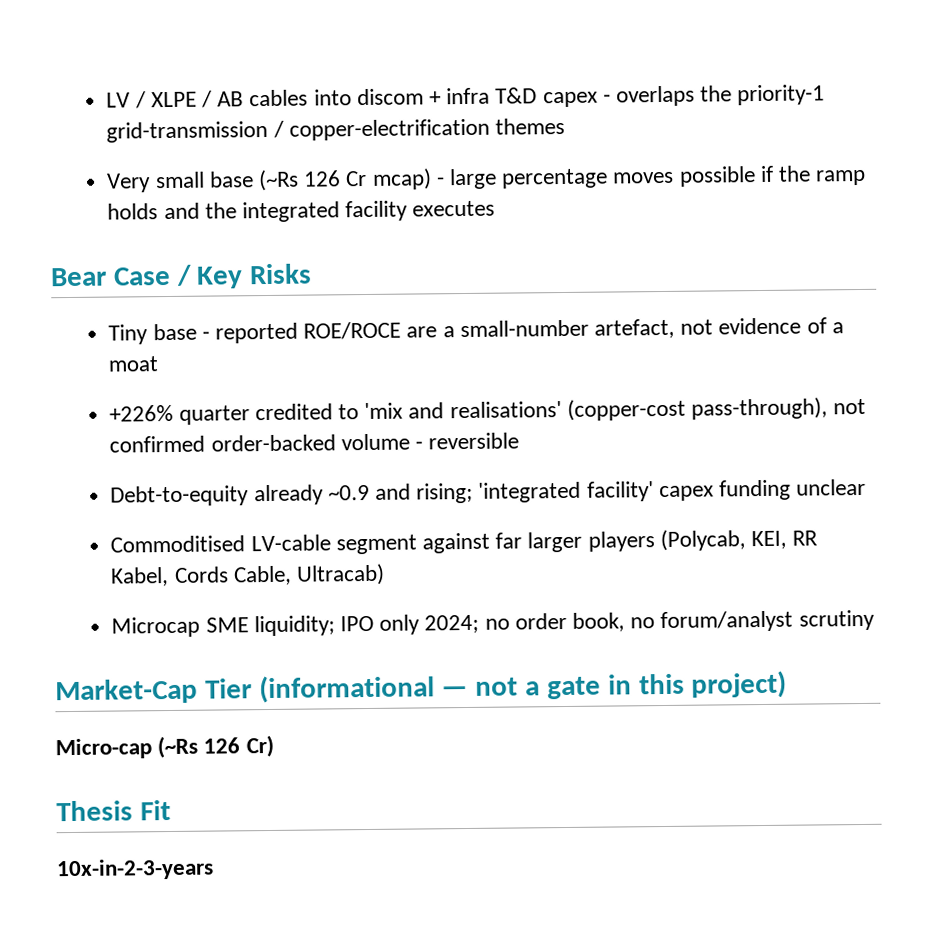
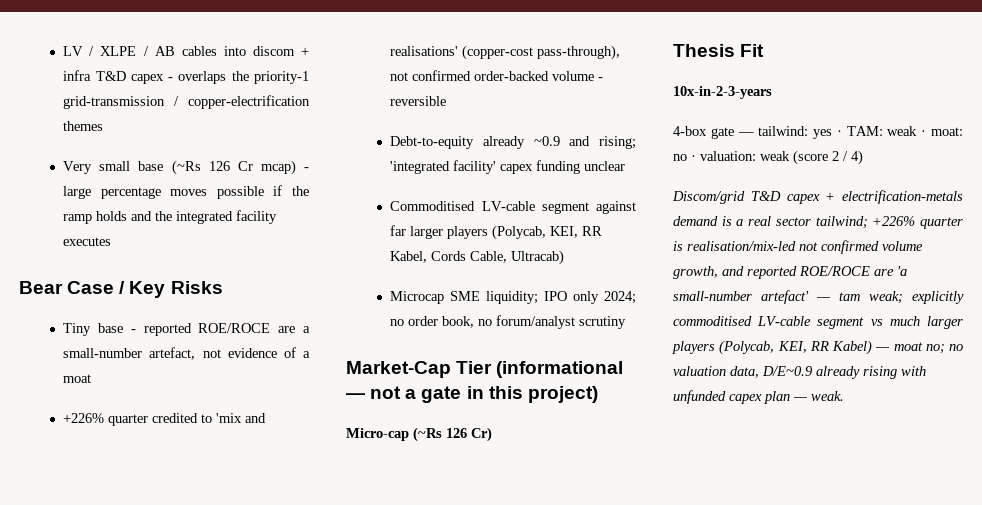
+ 4-box gate — tailwind: yes · TAM: weak · moat: no · valuation: weak (score 2 / 4)
+ Discom/grid T&D capex + electrification-metals demand is a real sector tailwind; +226% quarter is realisation/mix-led not confirmed volume growth, and reported ROE/ROCE are 'a small-number artefact' — tam weak; explicitly commoditised LV-cable segment vs much larger players (Polycab, KEI, RR Kabel) — moat no; no valuation data, D/E~0.9 already rising with unfunded capex plan — weak.

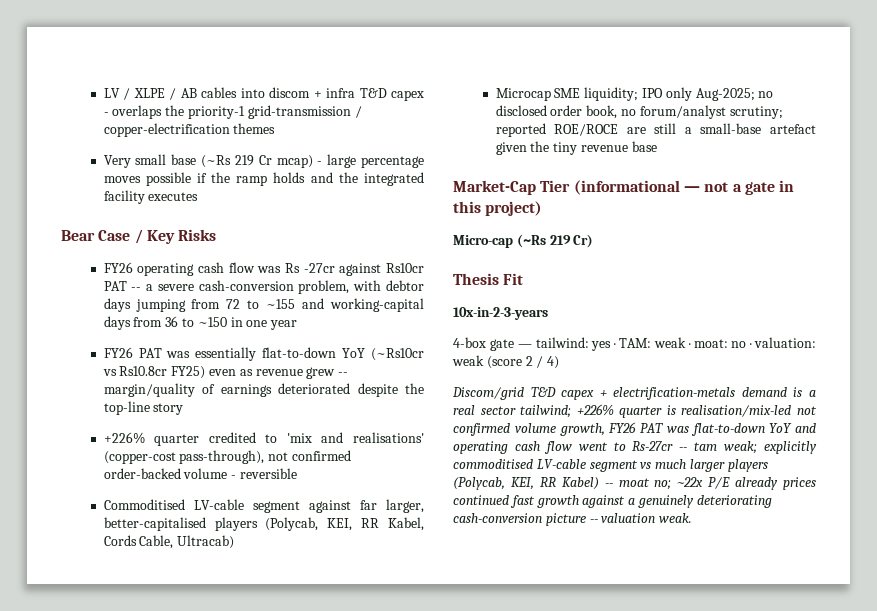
- Very small base (~Rs 126 Cr mcap) - large percentage moves possible if the ramp holds and the integrated facility executes
+ Very small base (~Rs 219 Cr mcap) - large percentage moves possible if the ramp holds and the integrated facility executes
- Tiny base - reported ROE/ROCE are a small-number artefact, not evidence of a moat
+ FY26 operating cash flow was Rs -27cr against Rs10cr PAT -- a severe cash-conversion problem, with debtor days jumping from 72 to ~155 and working-capital days from 36 to ~150 in one year
+ FY26 PAT was essentially flat-to-down YoY (~Rs10cr vs Rs10.8cr FY25) even as revenue grew -- margin/quality of earnings deteriorated despite the top-line story
- Debt-to-equity already ~0.9 and rising; 'integrated facility' capex funding unclear
- Commoditised LV-cable segment against far larger players (Polycab, KEI, RR Kabel, Cords Cable, Ultracab)
+ Commoditised LV-cable segment against far larger, better-capitalised players (Polycab, KEI, RR Kabel, Cords Cable, Ultracab)
- Microcap SME liquidity; IPO only 2024; no order book, no forum/analyst scrutiny
+ Microcap SME liquidity; IPO only Aug-2025; no disclosed order book, no forum/analyst scrutiny; reported ROE/ROCE are still a small-base artefact given the tiny revenue base
- Micro-cap (~Rs 126 Cr)
+ Micro-cap (~Rs 219 Cr)
- Discom/grid T&D capex + electrification-metals demand is a real sector tailwind; +226% quarter is realisation/mix-led not confirmed volume growth, and reported ROE/ROCE are 'a small-number artefact' — tam weak; explicitly commoditised LV-cable segment vs much larger players (Polycab, KEI, RR Kabel) — moat no; no valuation data, D/E~0.9 already rising with unfunded capex plan — weak.
+ Discom/grid T&D capex + electrification-metals demand is a real sector tailwind; +226% quarter is realisation/mix-led not confirmed volume growth, FY26 PAT was flat-to-down YoY and operating cash flow went to Rs-27cr -- tam weak; explicitly commoditised LV-cable segment vs much larger players (Polycab, KEI, RR Kabel) -- moat no; ~22x P/E already prices continued fast growth against a genuinely deteriorating cash-conversion picture -- valuation weak.

